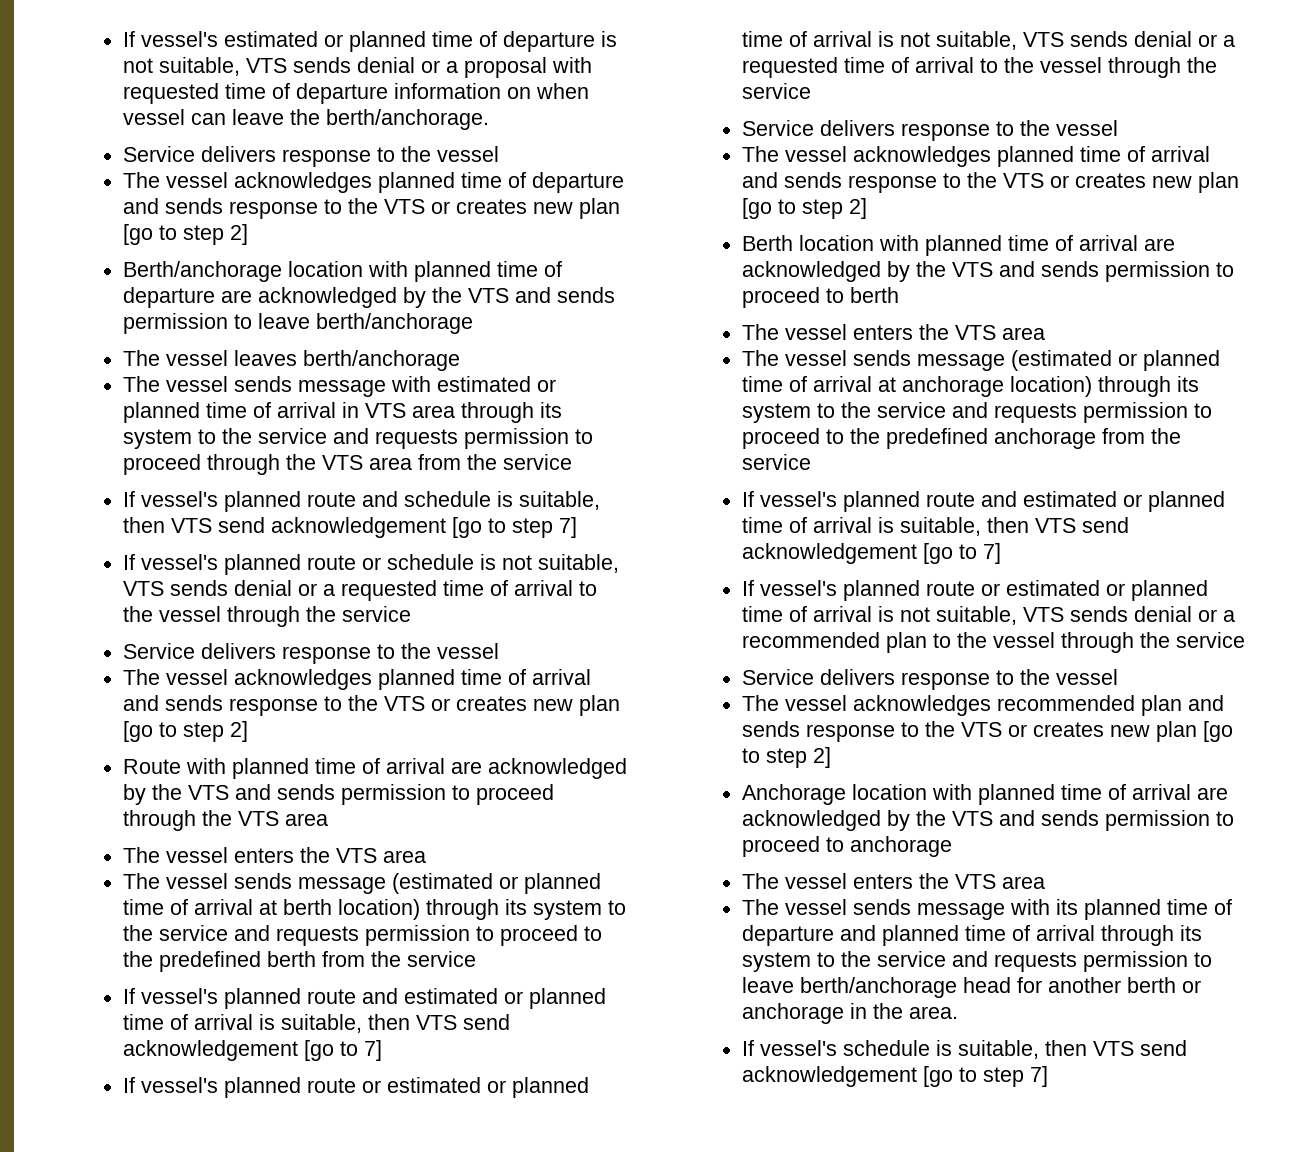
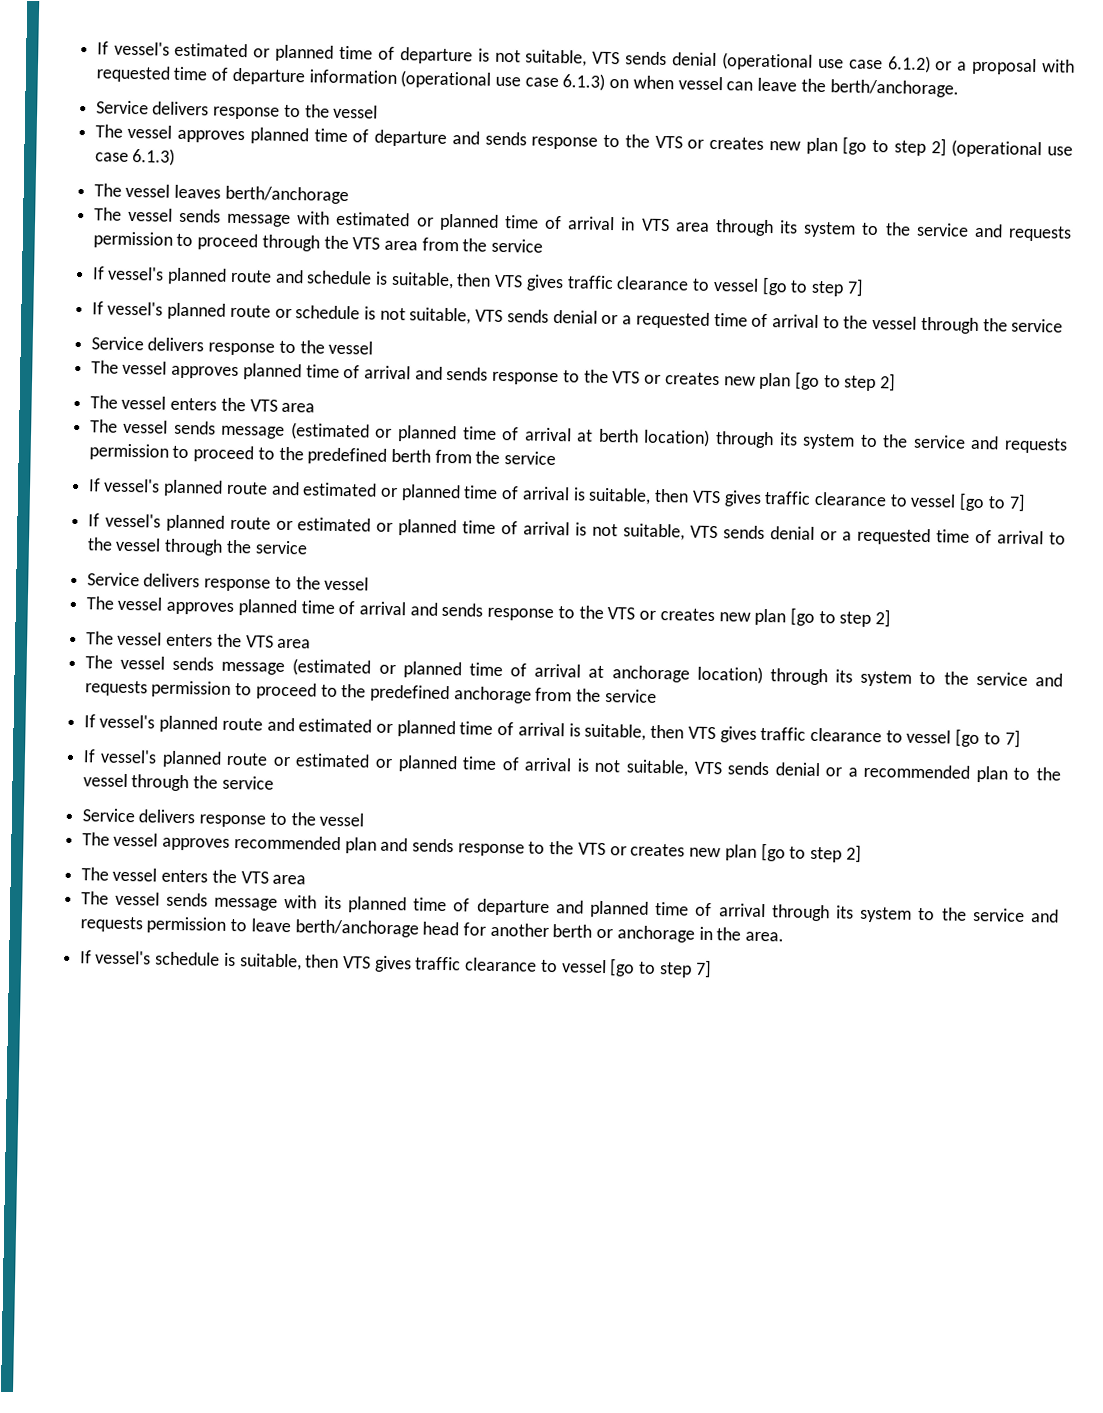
- If vessel's estimated or planned time of departure is not suitable, VTS sends denial or a proposal with requested time of departure information on when vessel can leave the berth/anchorage.
+ If vessel's estimated or planned time of departure is not suitable, VTS sends denial (operational use case 6.1.2) or a proposal with requested time of departure information (operational use case 6.1.3) on when vessel can leave the berth/anchorage.
- The vessel acknowledges planned time of departure and sends response to the VTS or creates new plan [go to step 2]
- Berth/anchorage location with planned time of departure are acknowledged by the VTS and sends permission to leave berth/anchorage
+ The vessel approves planned time of departure and sends response to the VTS or creates new plan [go to step 2] (operational use case 6.1.3)
- If vessel's planned route and schedule is suitable, then VTS send acknowledgement [go to step 7]
+ If vessel's planned route and schedule is suitable, then VTS gives traffic clearance to vessel [go to step 7]
  If vessel's planned route or schedule is not suitable, VTS sends denial or a requested time of arrival to the vessel through the service
  Service delivers response to the vessel
- The vessel acknowledges planned time of arrival and sends response to the VTS or creates new plan [go to step 2]
+ The vessel approves planned time of arrival and sends response to the VTS or creates new plan [go to step 2]
- Route with planned time of arrival are acknowledged by the VTS and sends permission to proceed through the VTS area
  The vessel sends message (estimated or planned time of arrival at berth location) through its system to the service and requests permission to proceed to the predefined berth from the service
- If vessel's planned route and estimated or planned time of arrival is suitable, then VTS send acknowledgement [go to 7]
+ If vessel's planned route and estimated or planned time of arrival is suitable, then VTS gives traffic clearance to vessel [go to 7]
  If vessel's planned route or estimated or planned time of arrival is not suitable, VTS sends denial or a requested time of arrival to the vessel through the service
  Service delivers response to the vessel
- The vessel acknowledges planned time of arrival and sends response to the VTS or creates new plan [go to step 2]
+ The vessel approves planned time of arrival and sends response to the VTS or creates new plan [go to step 2]
- Berth location with planned time of arrival are acknowledged by the VTS and sends permission to proceed to berth
  The vessel sends message (estimated or planned time of arrival at anchorage location) through its system to the service and requests permission to proceed to the predefined anchorage from the service
- If vessel's planned route and estimated or planned time of arrival is suitable, then VTS send acknowledgement [go to 7]
+ If vessel's planned route and estimated or planned time of arrival is suitable, then VTS gives traffic clearance to vessel [go to 7]
- The vessel acknowledges recommended plan and sends response to the VTS or creates new plan [go to step 2]
+ The vessel approves recommended plan and sends response to the VTS or creates new plan [go to step 2]
- Anchorage location with planned time of arrival are acknowledged by the VTS and sends permission to proceed to anchorage
- If vessel's schedule is suitable, then VTS send acknowledgement [go to step 7]
+ If vessel's schedule is suitable, then VTS gives traffic clearance to vessel [go to step 7]

